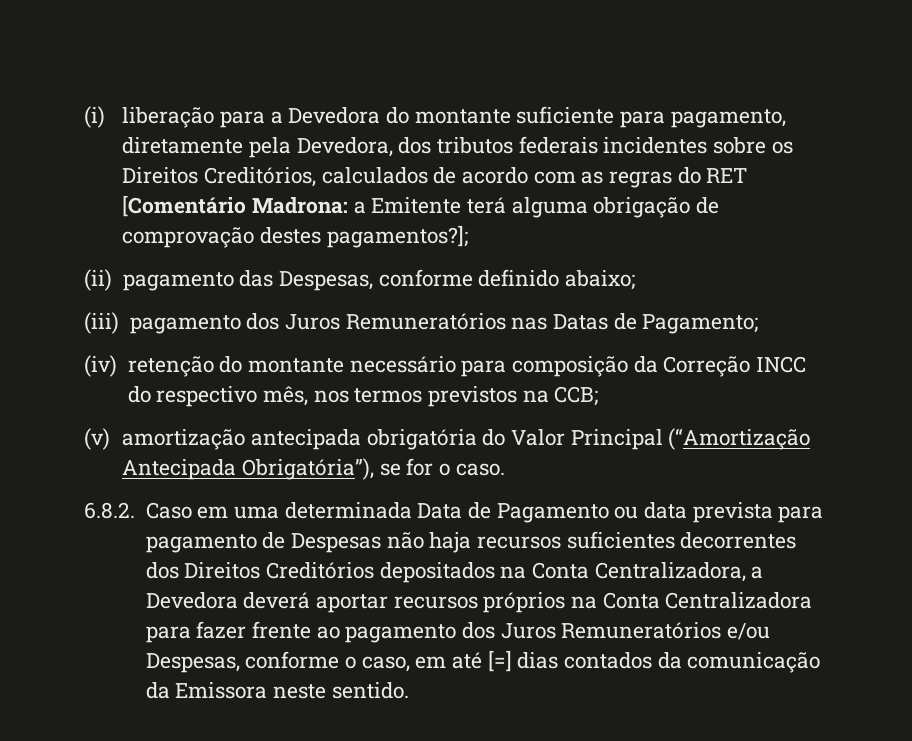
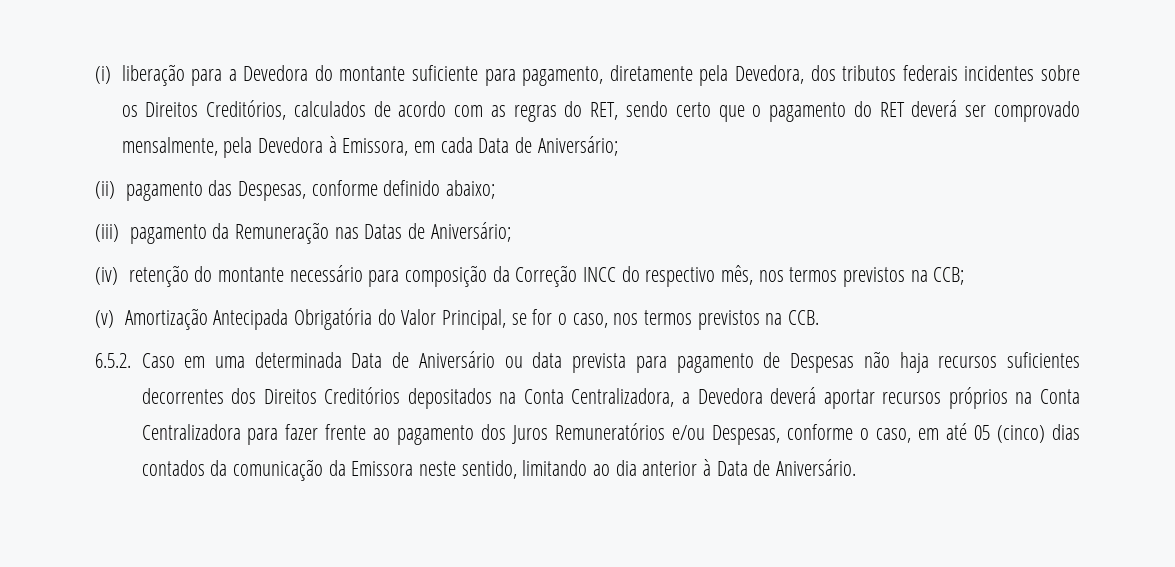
- (i) liberação para a Devedora do montante suficiente para pagamento, diretamente pela Devedora, dos tributos federais incidentes sobre os Direitos Creditórios, calculados de acordo com as regras do RET [Comentário Madrona: a Emitente terá alguma obrigação de comprovação destes pagamentos?];
+ (i) liberação para a Devedora do montante suficiente para pagamento, diretamente pela Devedora, dos tributos federais incidentes sobre os Direitos Creditórios, calculados de acordo com as regras do RET, sendo certo que o pagamento do RET deverá ser comprovado mensalmente, pela Devedora à Emissora, em cada Data de Aniversário;
- (iii) pagamento dos Juros Remuneratórios nas Datas de Pagamento;
+ (iii) pagamento da Remuneração nas Datas de Aniversário;
- (v) amortização antecipada obrigatória do Valor Principal (“Amortização Antecipada Obrigatória”), se for o caso.
- 6.8.2. Caso em uma determinada Data de Pagamento ou data prevista para pagamento de Despesas não haja recursos suficientes decorrentes dos Direitos Creditórios depositados na Conta Centralizadora, a Devedora deverá aportar recursos próprios na Conta Centralizadora para fazer frente ao pagamento dos Juros Remuneratórios e/ou Despesas, conforme o caso, em até [=] dias contados da comunicação da Emissora neste sentido.
+ (v) Amortização Antecipada Obrigatória do Valor Principal, se for o caso, nos termos previstos na CCB.
+ 6.5.2. Caso em uma determinada Data de Aniversário ou data prevista para pagamento de Despesas não haja recursos suficientes decorrentes dos Direitos Creditórios depositados na Conta Centralizadora, a Devedora deverá aportar recursos próprios na Conta Centralizadora para fazer frente ao pagamento dos Juros Remuneratórios e/ou Despesas, conforme o caso, em até 05 (cinco) dias contados da comunicação da Emissora neste sentido, limitando ao dia anterior à Data de Aniversário.

